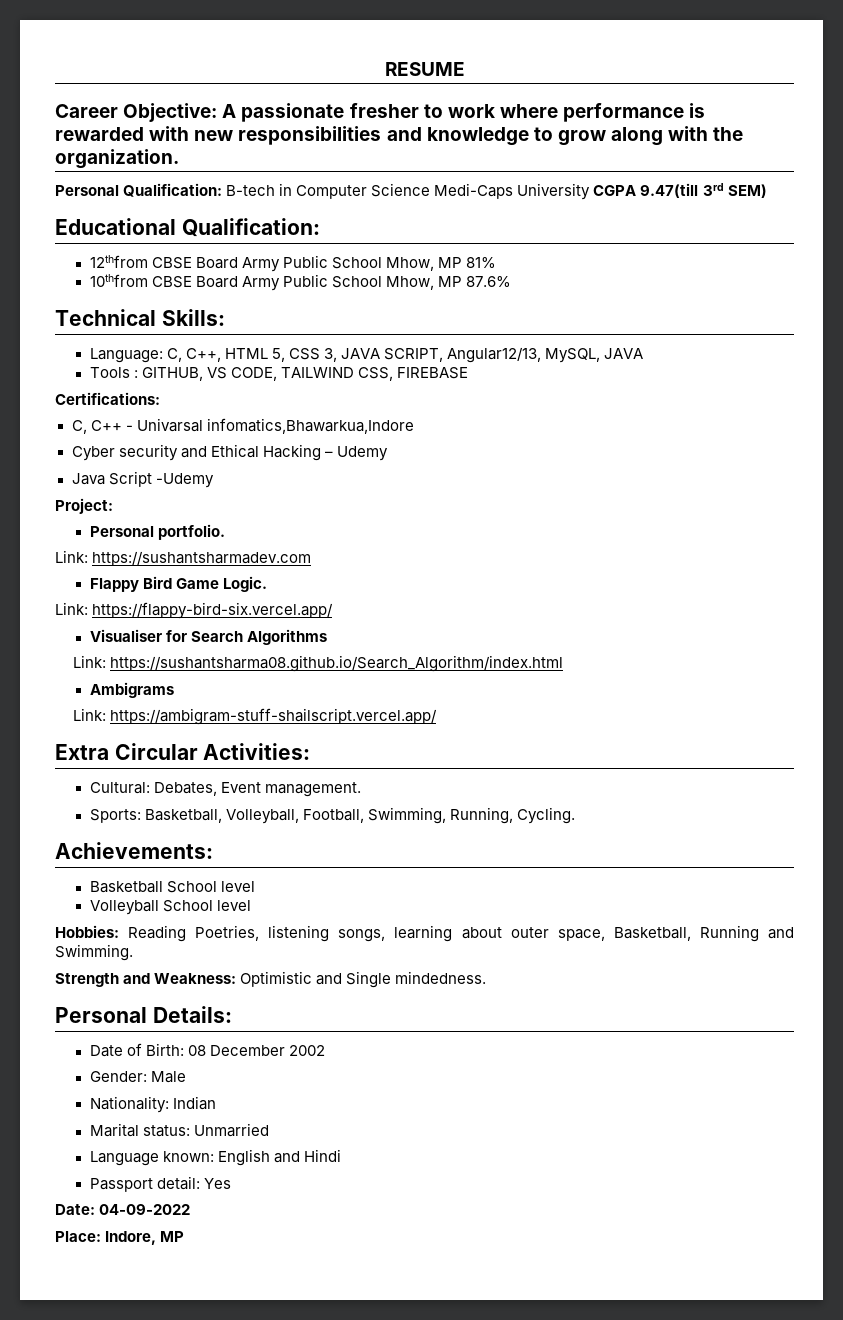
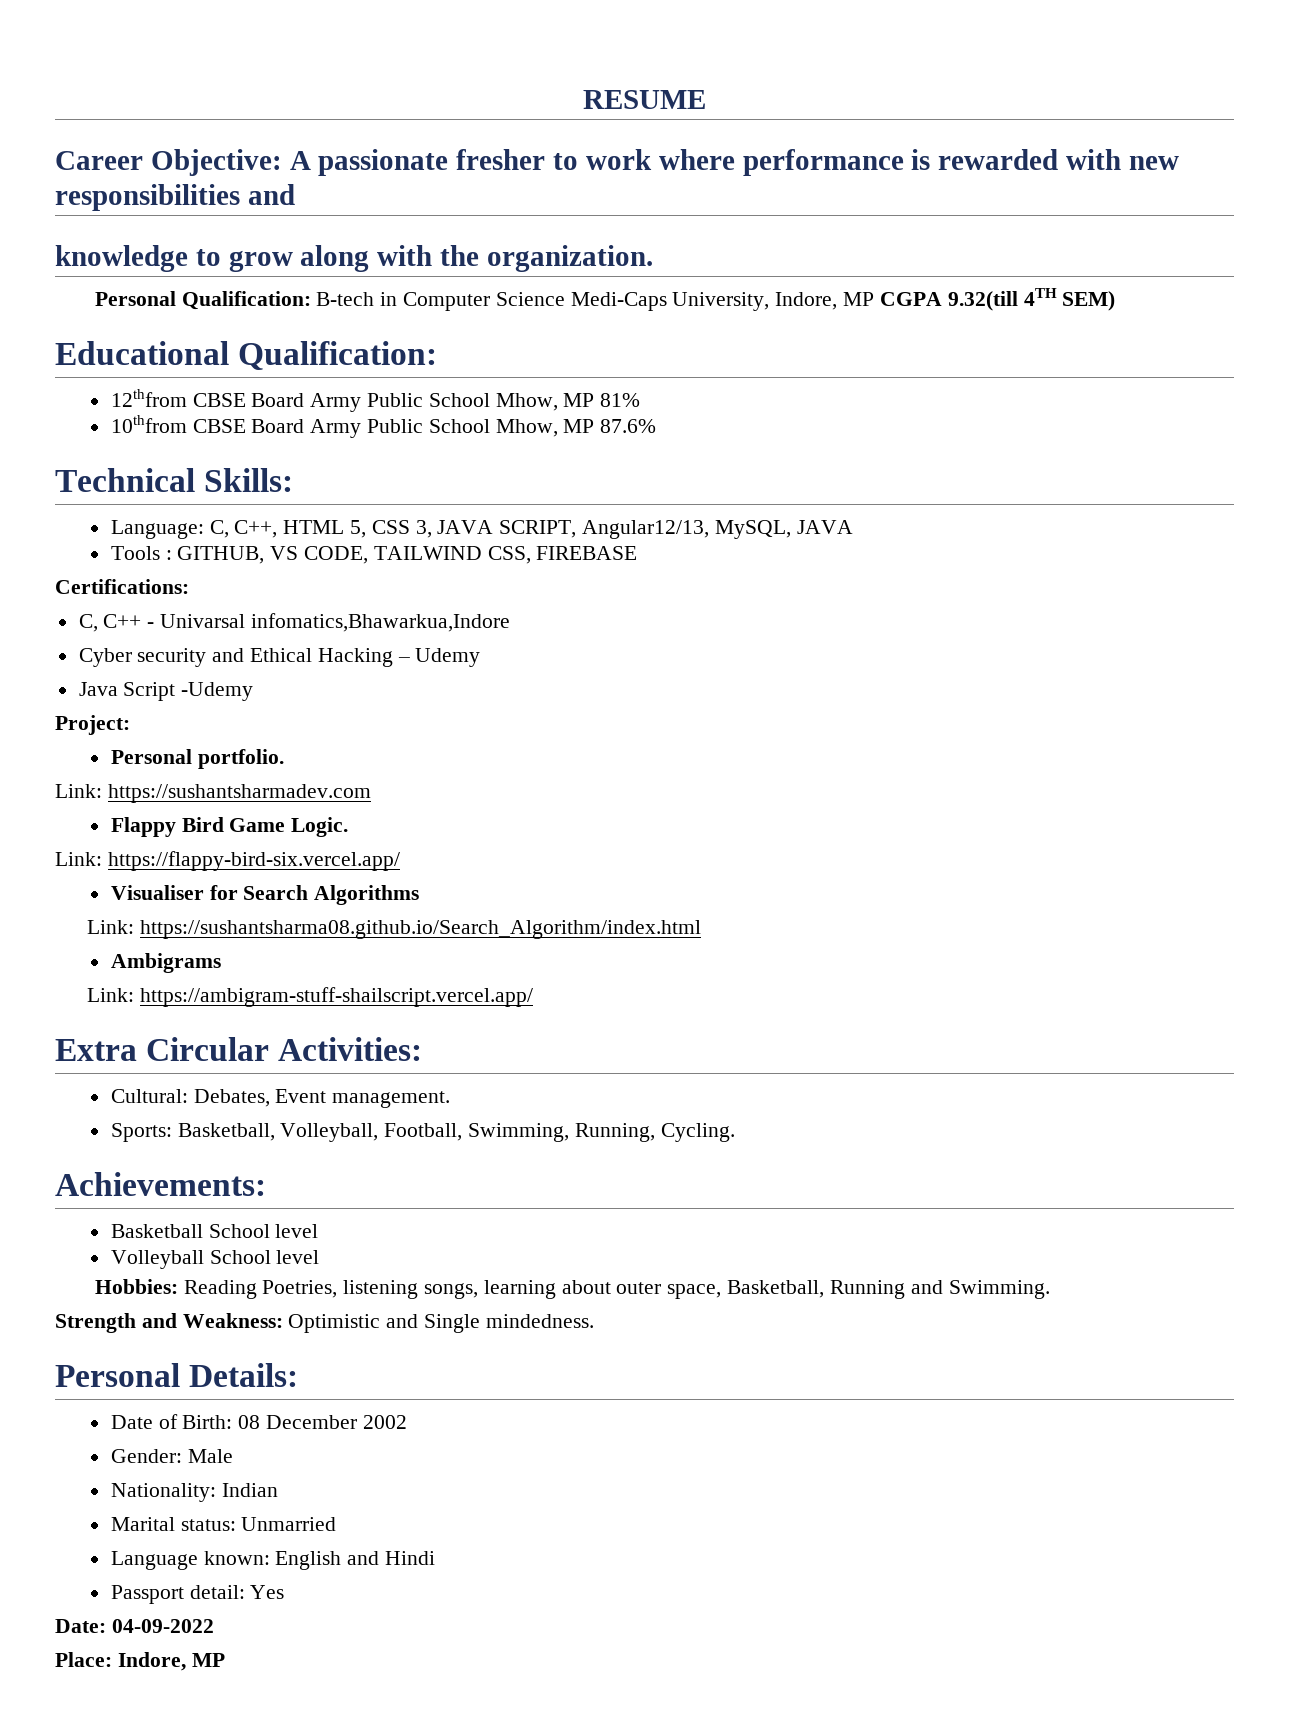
- Career Objective: A passionate fresher to work where performance is rewarded with new responsibilities and knowledge to grow along with the organization.
+ Career Objective: A passionate fresher to work where performance is rewarded with new responsibilities and
+ knowledge to grow along with the organization.
- Personal Qualification: B-tech in Computer Science Medi-Caps University CGPA 9.47(till 3rd SEM)
+ Personal Qualification: B-tech in Computer Science Medi-Caps University, Indore, MP CGPA 9.32(till 4TH SEM)

